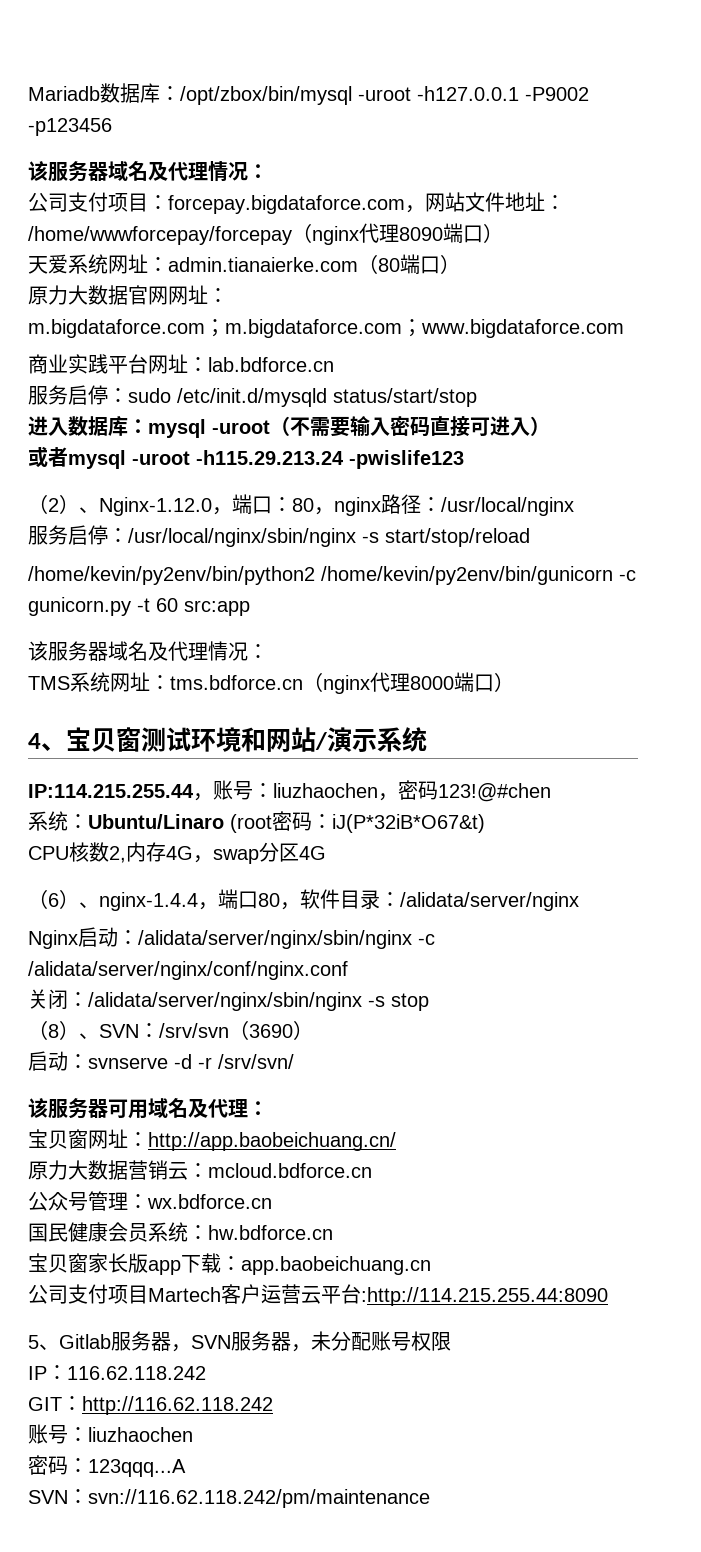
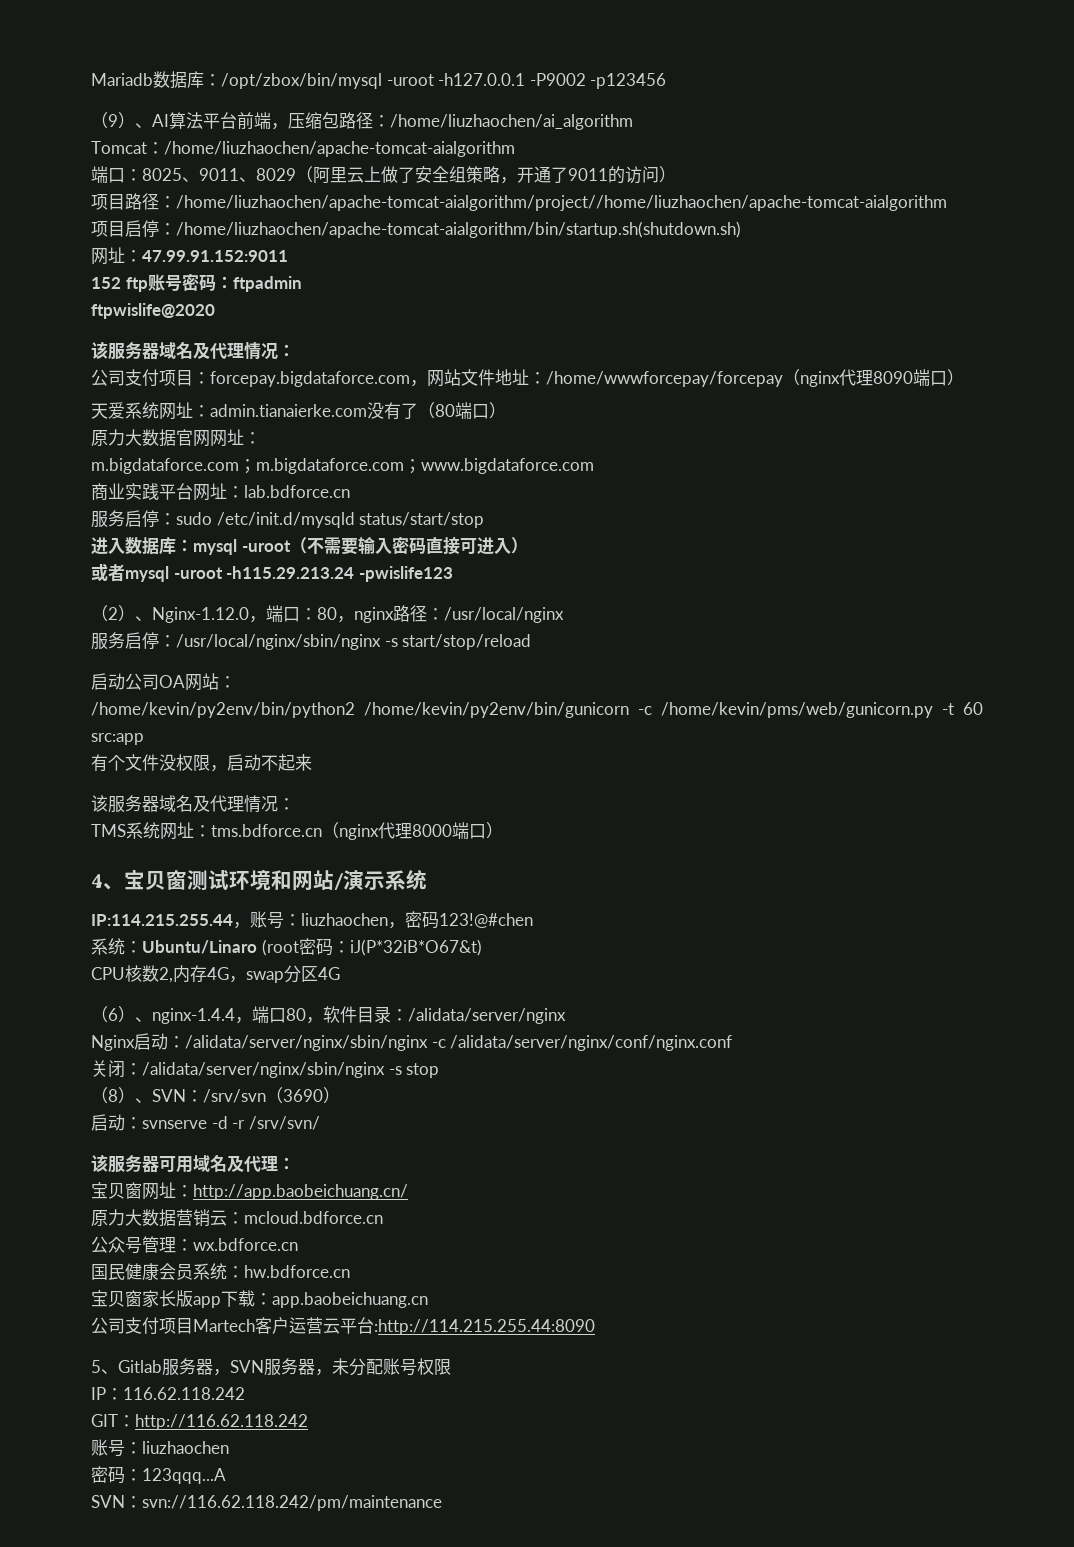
+ （9）、AI算法平台前端，压缩包路径：/home/liuzhaochen/ai_algorithm
+ Tomcat：/home/liuzhaochen/apache-tomcat-aialgorithm
+ 端口：8025、9011、8029（阿里云上做了安全组策略，开通了9011的访问）
+ 项目路径：/home/liuzhaochen/apache-tomcat-aialgorithm/project//home/liuzhaochen/apache-tomcat-aialgorithm
+ 项目启停：/home/liuzhaochen/apache-tomcat-aialgorithm/bin/startup.sh(shutdown.sh)
+ 网址：47.99.91.152:9011
+ 152 ftp账号密码：ftpadmin
+ ftpwislife@2020
- 天爱系统网址：admin.tianaierke.com（80端口）
+ 天爱系统网址：admin.tianaierke.com没有了（80端口）
+ 启动公司OA网站：
- /home/kevin/py2env/bin/python2 /home/kevin/py2env/bin/gunicorn -c gunicorn.py -t 60 src:app
+ /home/kevin/py2env/bin/python2 /home/kevin/py2env/bin/gunicorn -c /home/kevin/pms/web/gunicorn.py -t 60 src:app
+ 有个文件没权限，启动不起来

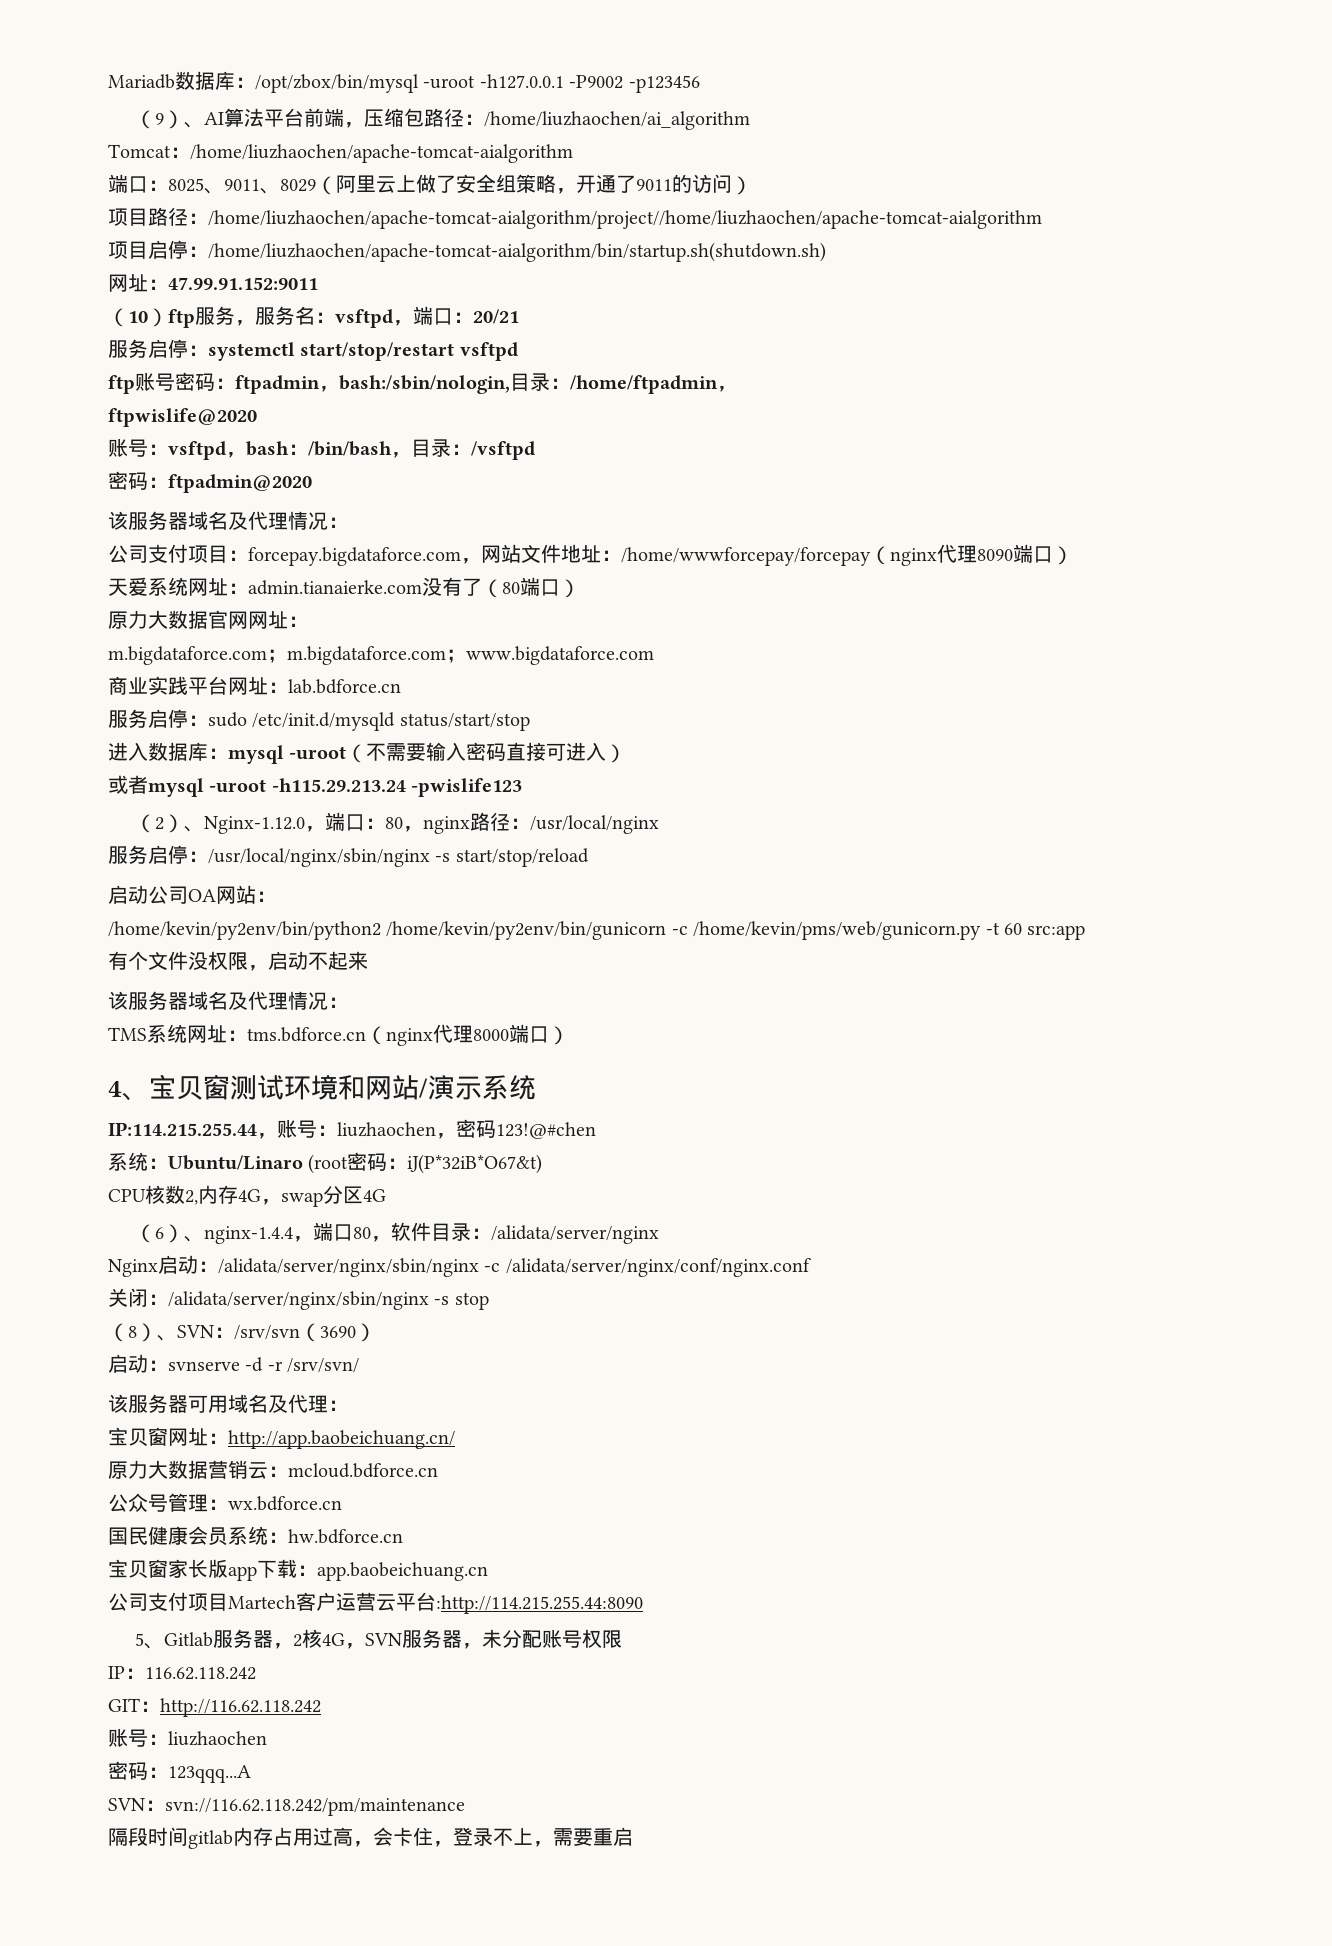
- 152 ftp账号密码：ftpadmin
+ （10）ftp服务，服务名：vsftpd，端口：20/21
+ 服务启停：systemctl start/stop/restart vsftpd
+ ftp账号密码：ftpadmin，bash:/sbin/nologin,目录：/home/ftpadmin，
  ftpwislife@2020
+ 账号：vsftpd，bash：/bin/bash，目录：/vsftpd
+ 密码：ftpadmin@2020
- 5、Gitlab服务器，SVN服务器，未分配账号权限
+ 5、Gitlab服务器，2核4G，SVN服务器，未分配账号权限
+ 隔段时间gitlab内存占用过高，会卡住，登录不上，需要重启

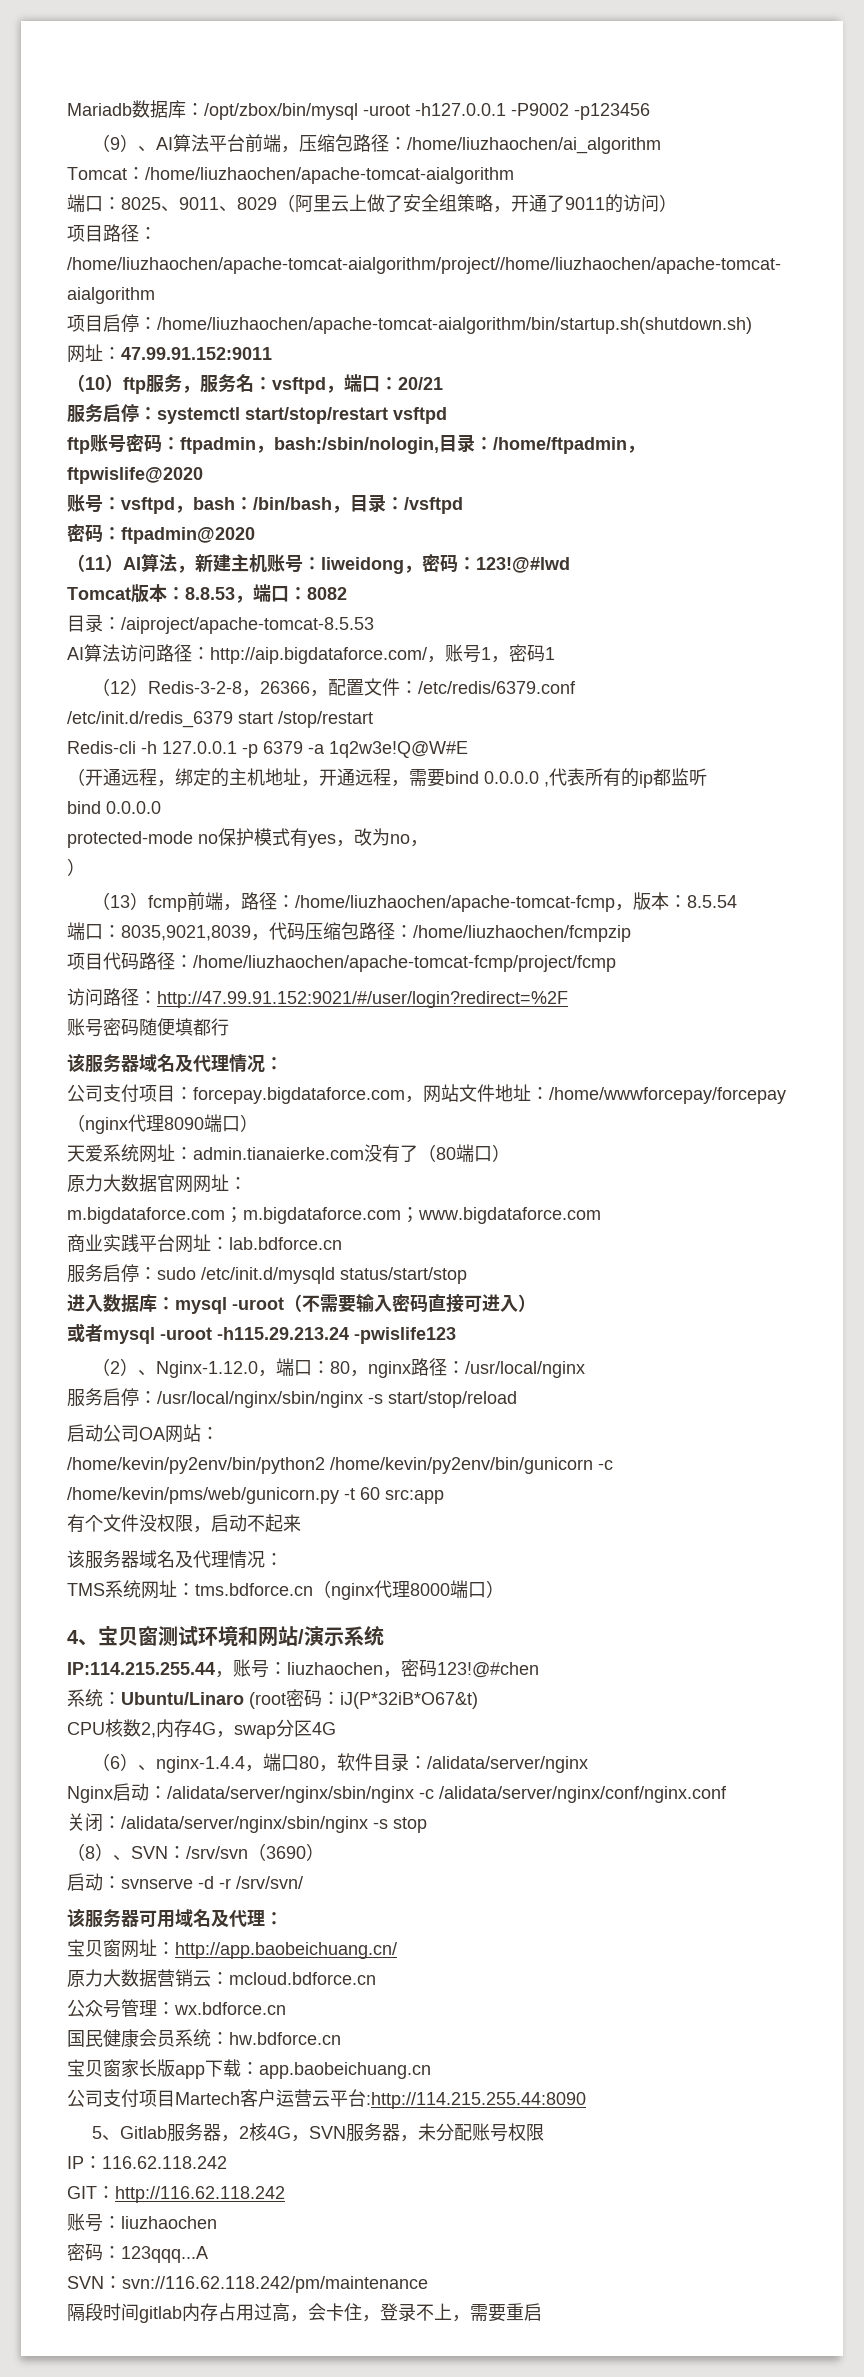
+ （11）AI算法，新建主机账号：liweidong，密码：123!@#lwd
+ Tomcat版本：8.8.53，端口：8082
+ 目录：/aiproject/apache-tomcat-8.5.53
+ AI算法访问路径：http://aip.bigdataforce.com/，账号1，密码1
+ （12）Redis-3-2-8，26366，配置文件：/etc/redis/6379.conf
+ /etc/init.d/redis_6379 start /stop/restart
+ Redis-cli -h 127.0.0.1 -p 6379 -a 1q2w3e!Q@W#E
+ （开通远程，绑定的主机地址，开通远程，需要bind 0.0.0.0 ,代表所有的ip都监听
+ bind 0.0.0.0
+ protected-mode no保护模式有yes，改为no，
+ ）
+ （13）fcmp前端，路径：/home/liuzhaochen/apache-tomcat-fcmp，版本：8.5.54
+ 端口：8035,9021,8039，代码压缩包路径：/home/liuzhaochen/fcmpzip
+ 项目代码路径：/home/liuzhaochen/apache-tomcat-fcmp/project/fcmp
+ 访问路径：http://47.99.91.152:9021/#/user/login?redirect=%2F
+ 账号密码随便填都行

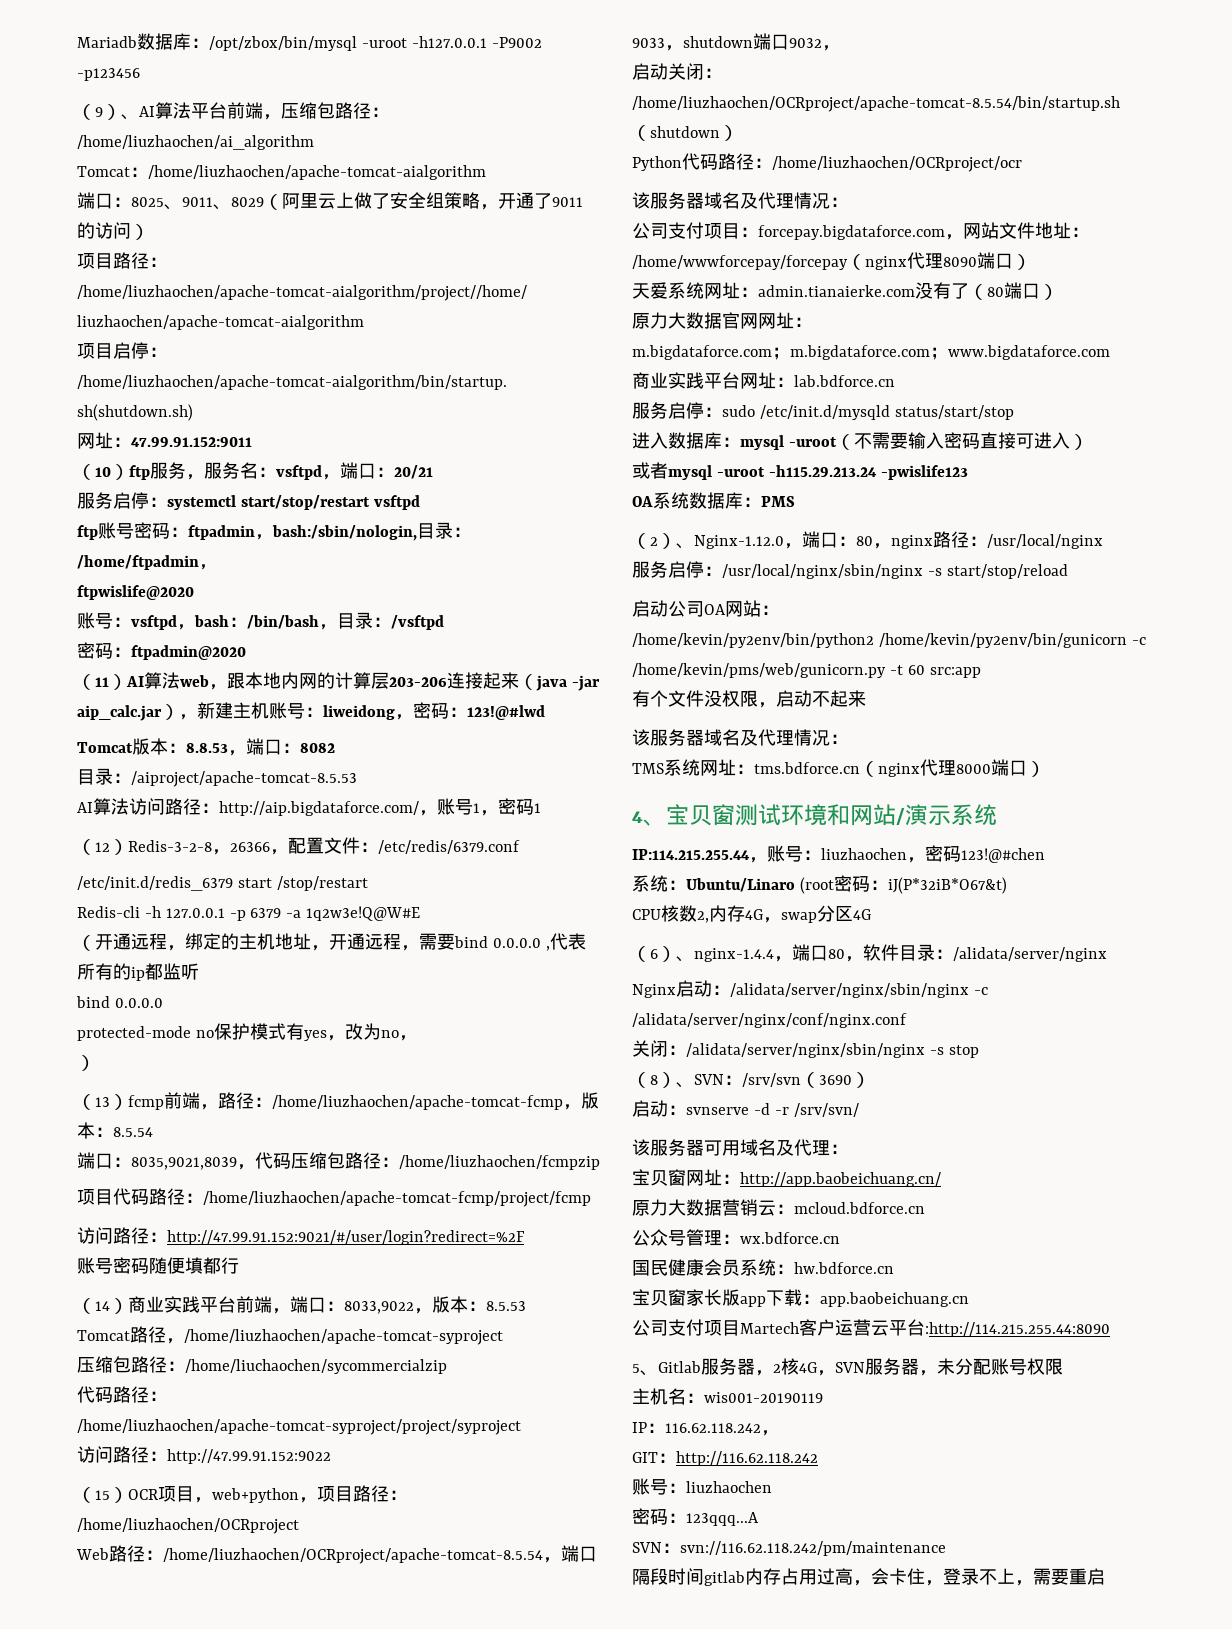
- （11）AI算法，新建主机账号：liweidong，密码：123!@#lwd
+ （11）AI算法web，跟本地内网的计算层203-206连接起来（java -jar aip_calc.jar），新建主机账号：liweidong，密码：123!@#lwd
+ （14）商业实践平台前端，端口：8033,9022，版本：8.5.53
+ Tomcat路径，/home/liuzhaochen/apache-tomcat-syproject
+ 压缩包路径：/home/liuchaochen/sycommercialzip
+ 代码路径：/home/liuzhaochen/apache-tomcat-syproject/project/syproject
+ 访问路径：http://47.99.91.152:9022
+ （15）OCR项目，web+python，项目路径：/home/liuzhaochen/OCRproject
+ Web路径：/home/liuzhaochen/OCRproject/apache-tomcat-8.5.54，端口9033，shutdown端口9032，
+ 启动关闭：/home/liuzhaochen/OCRproject/apache-tomcat-8.5.54/bin/startup.sh（shutdown）
+ Python代码路径：/home/liuzhaochen/OCRproject/ocr
+ OA系统数据库：PMS
+ 主机名：wis001-20190119
- IP：116.62.118.242
+ IP：116.62.118.242，

